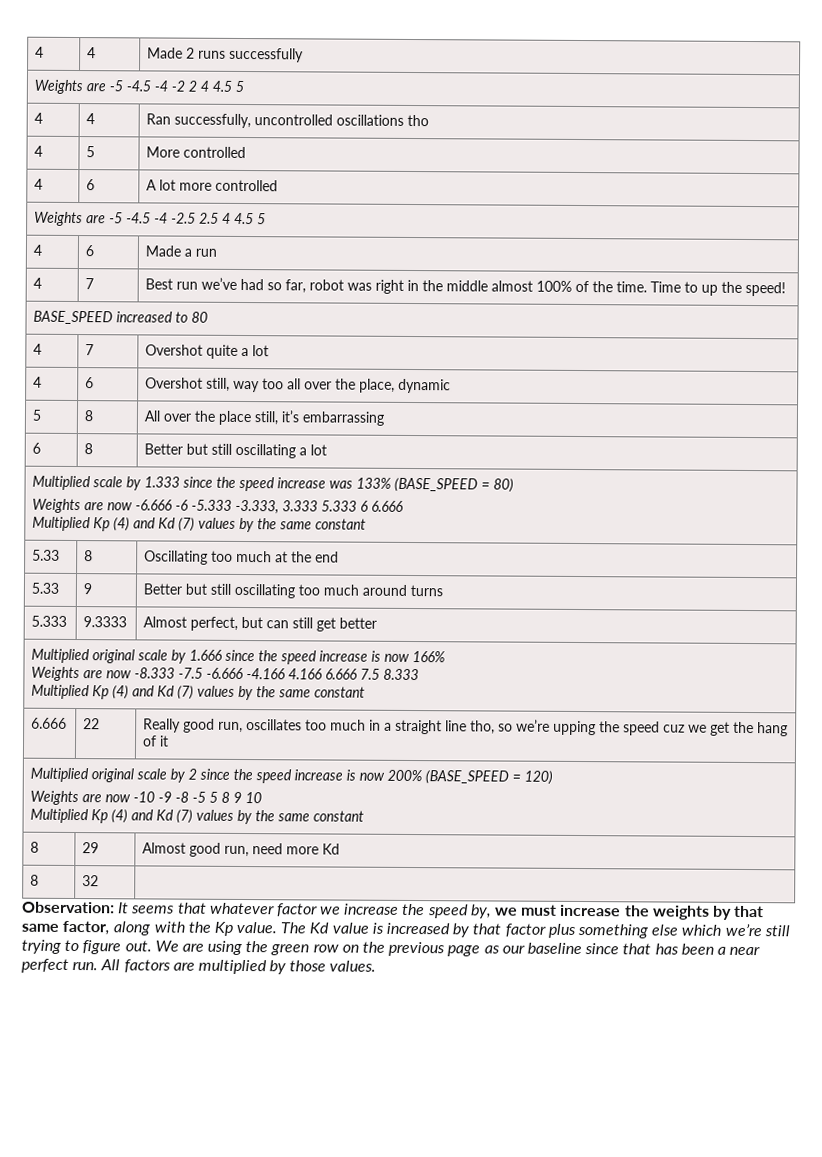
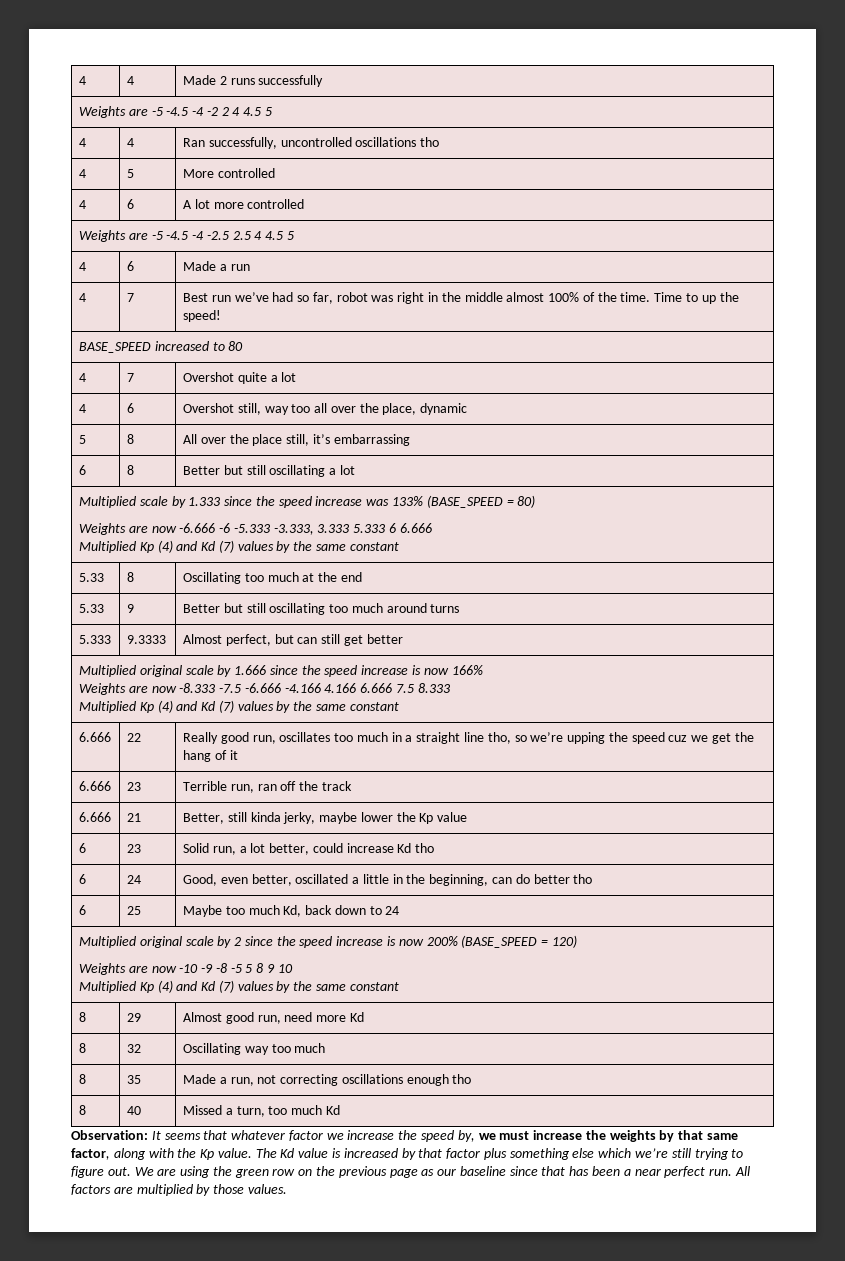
+ 6.666 | 23 | Terrible run, ran off the track
+ 6.666 | 21 | Better, still kinda jerky, maybe lower the Kp value
+ 6 | 23 | Solid run, a lot better, could increase Kd tho
+ 6 | 24 | Good, even better, oscillated a little in the beginning, can do better tho
+ 6 | 25 | Maybe too much Kd, back down to 24
- 8 | 32 |
+ 8 | 32 | Oscillating way too much
+ 8 | 35 | Made a run, not correcting oscillations enough tho
+ 8 | 40 | Missed a turn, too much Kd

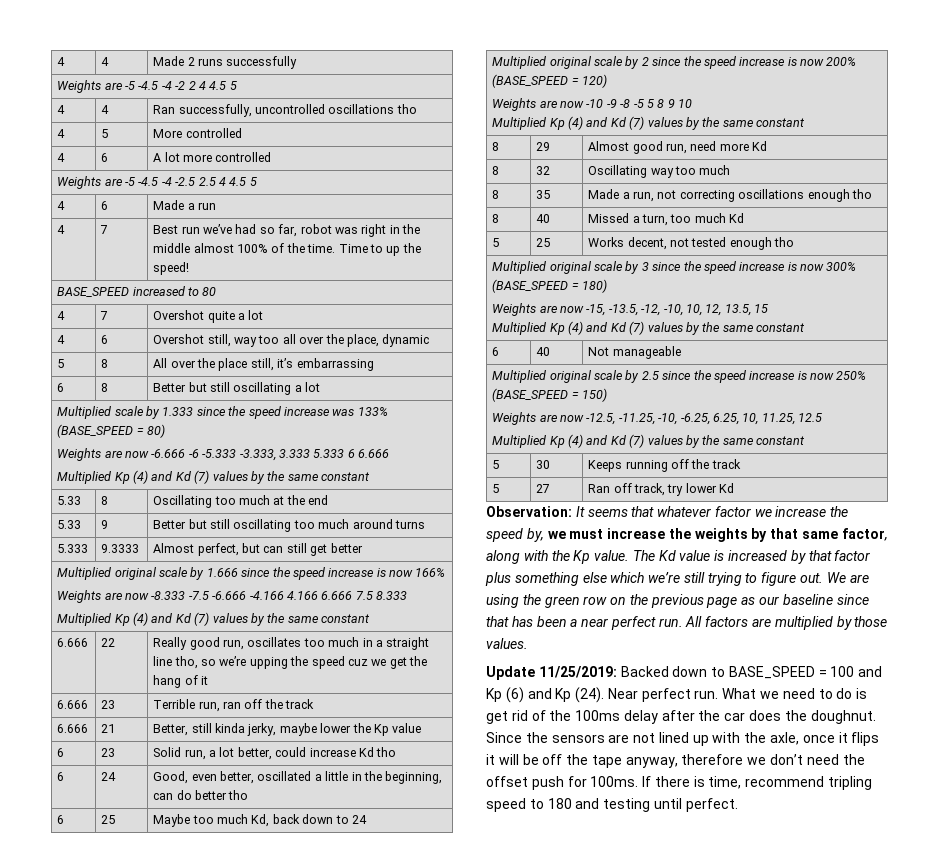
+ 5 | 25 | Works decent, not tested enough tho
+ Multiplied original scale by 3 since the speed increase is now 300% (BASE_SPEED = 180)
+ Weights are now -15, -13.5, -12, -10, 10, 12, 13.5, 15
+ Multiplied Kp (4) and Kd (7) values by the same constant
+ 6 | 40 | Not manageable
+ Multiplied original scale by 2.5 since the speed increase is now 250% (BASE_SPEED = 150)
+ Weights are now -12.5, -11.25, -10, -6.25, 6.25, 10, 11.25, 12.5
+ Multiplied Kp (4) and Kd (7) values by the same constant
+ 5 | 30 | Keeps running off the track
+ 5 | 27 | Ran off track, try lower Kd
+ Update 11/25/2019: Backed down to BASE_SPEED = 100 and Kp (6) and Kp (24). Near perfect run. What we need to do is get rid of the 100ms delay after the car does the doughnut. Since the sensors are not lined up with the axle, once it flips it will be off the tape anyway, therefore we don’t need the offset push for 100ms. If there is time, recommend tripling speed to 180 and testing until perfect.

